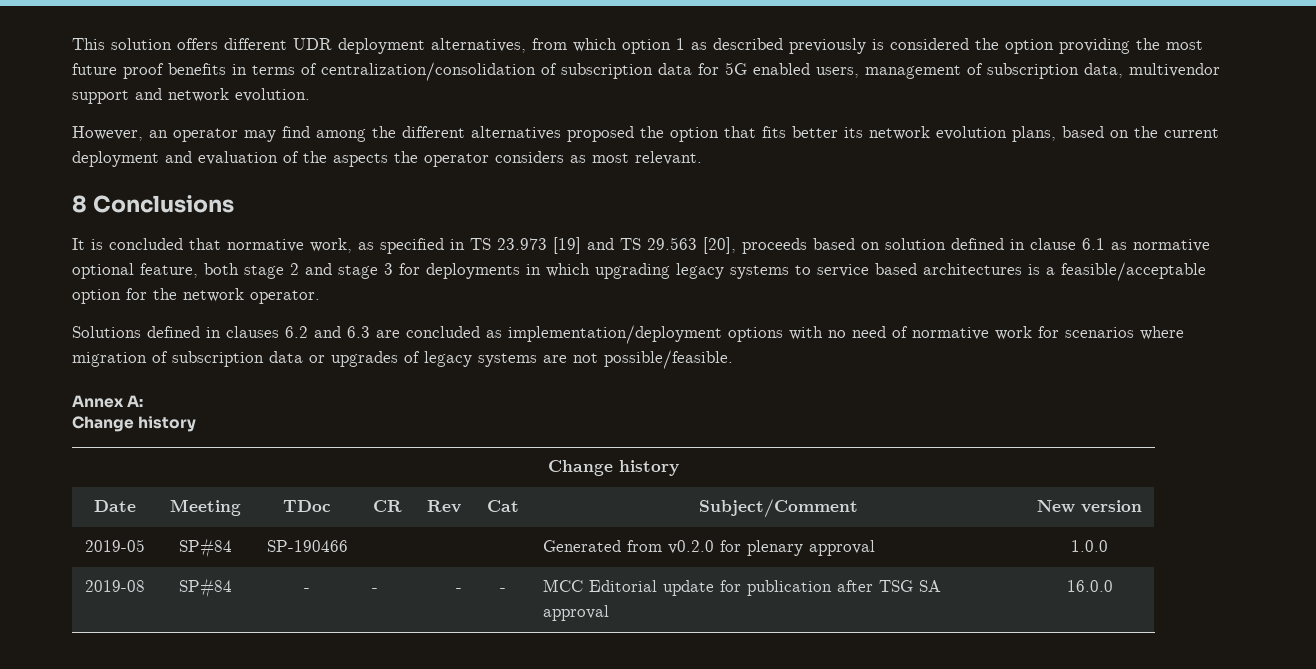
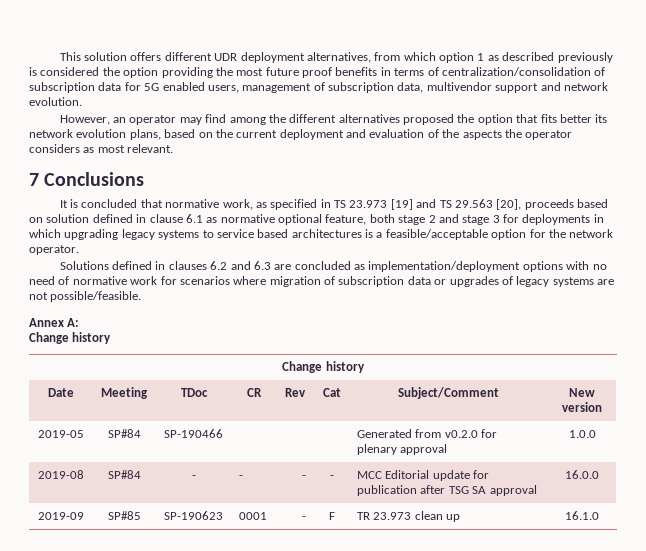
- 8 Conclusions
+ 7 Conclusions
+ 2019-09 | SP#85 | SP-190623 | 0001 | - | F | TR 23.973 clean up | 16.1.0

